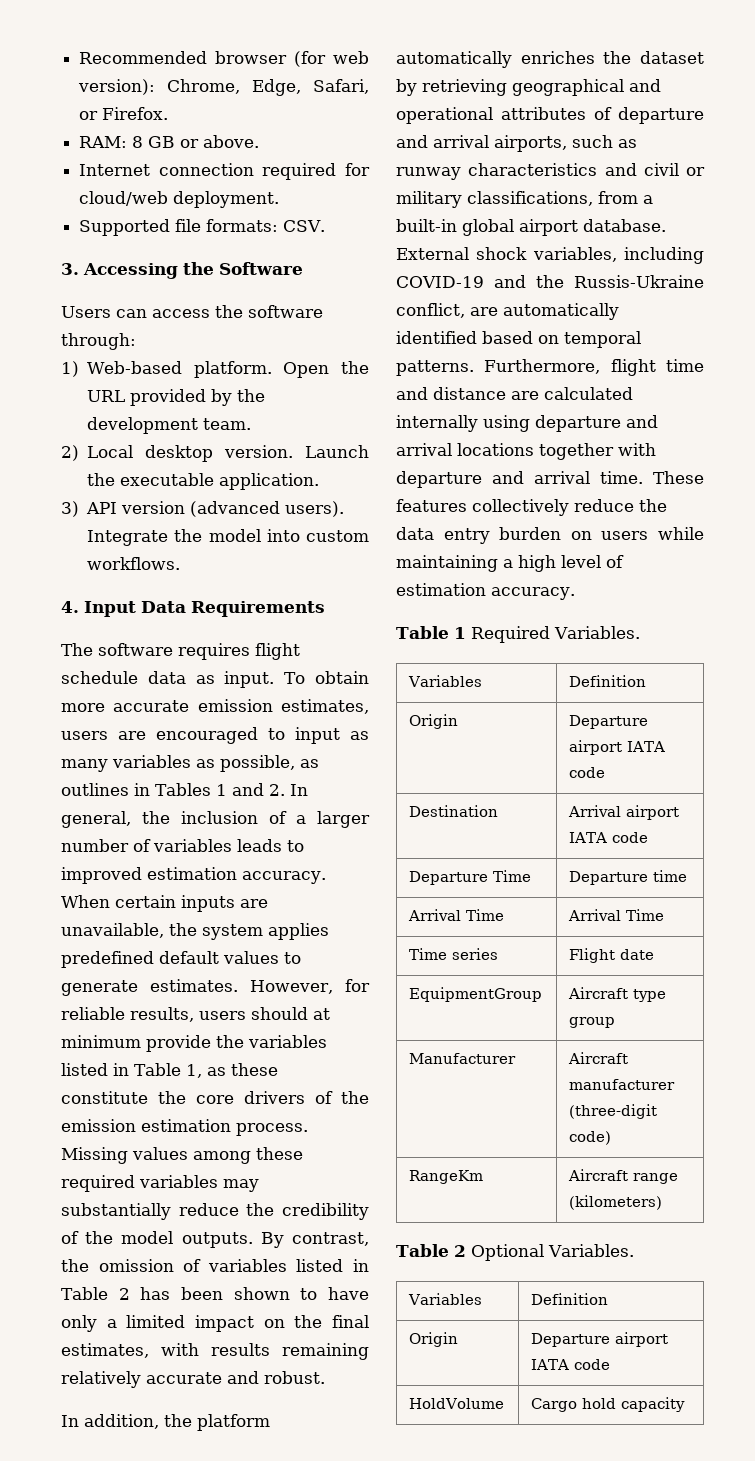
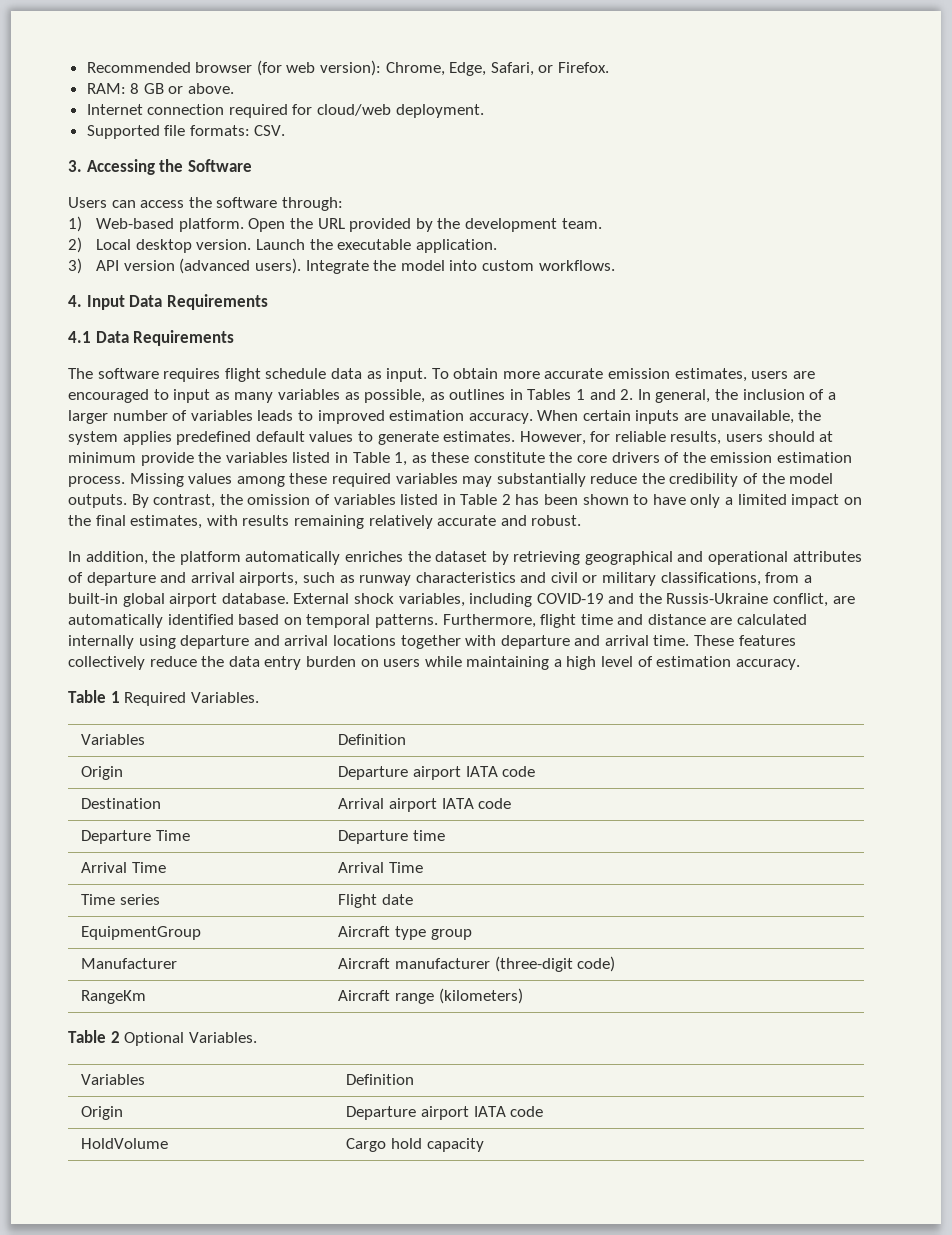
+ 4.1 Data Requirements

